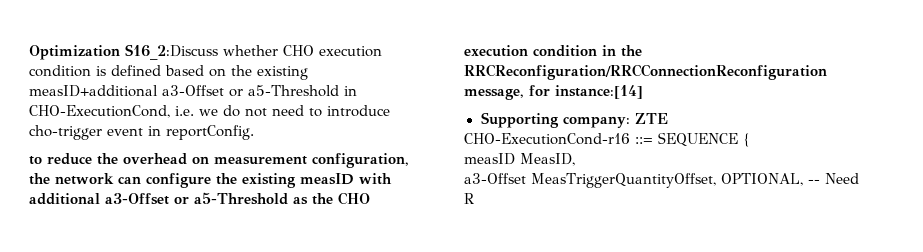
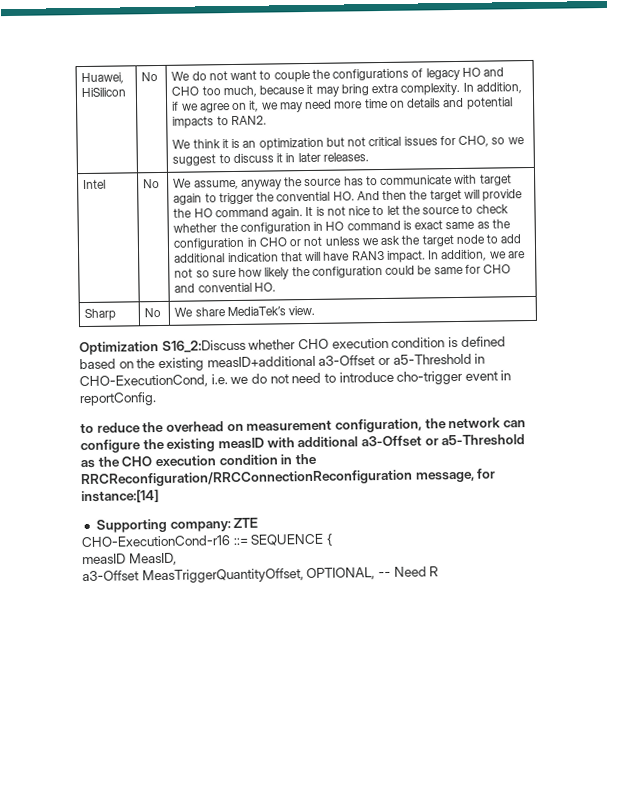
+ Huawei, HiSilicon | No | We do not want to couple the configurations of legacy HO and CHO too much, because it may bring extra complexity. In addition, if we agree on it, we may need more time on details and potential impacts to RAN2.
+ We think it is an optimization but not critical issues for CHO, so we suggest to discuss it in later releases.
+ Intel | No | We assume, anyway the source has to communicate with target again to trigger the convential HO. And then the target will provide the HO command again. It is not nice to let the source to check whether the configuration in HO command is exact same as the configuration in CHO or not unless we ask the target node to add additional indication that will have RAN3 impact. In addition, we are not so sure how likely the configuration could be same for CHO and convential HO.
+ Sharp | No | We share MediaTek’s view.

